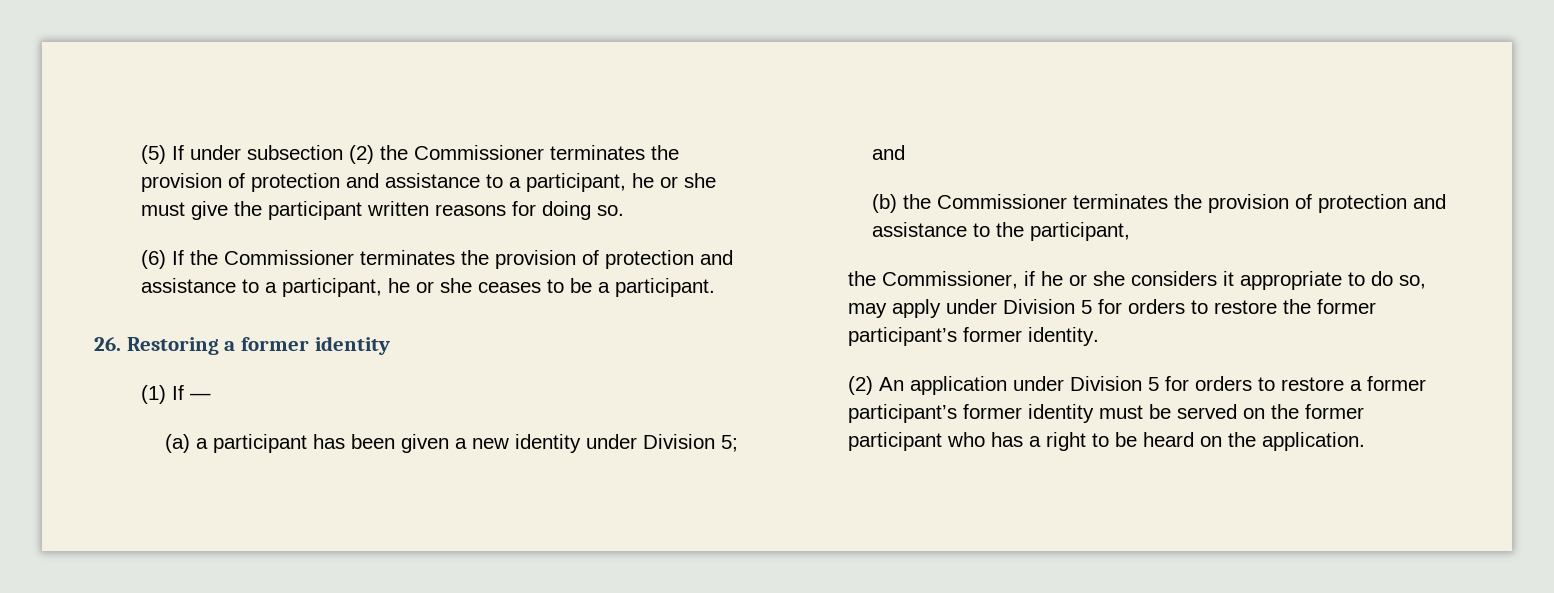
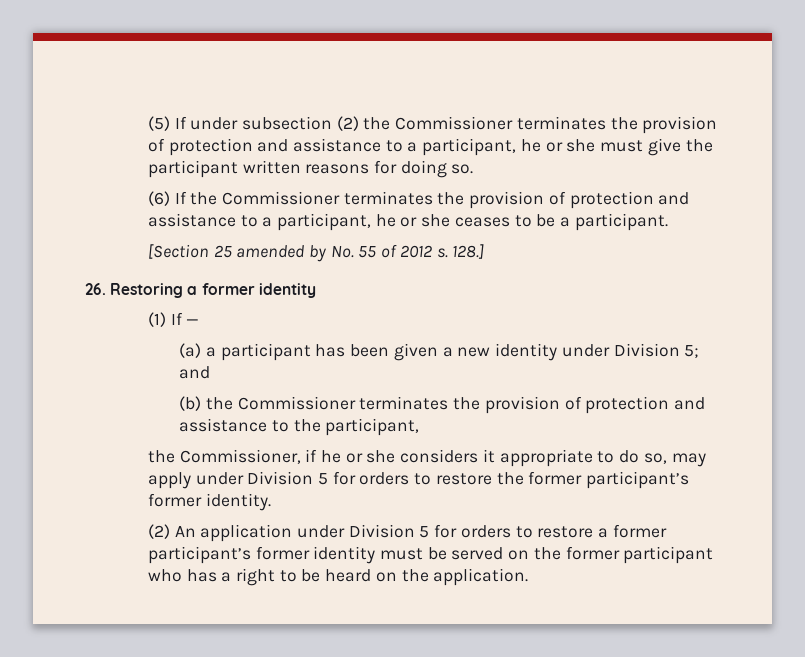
+ [Section 25 amended by No. 55 of 2012 s. 128.]

